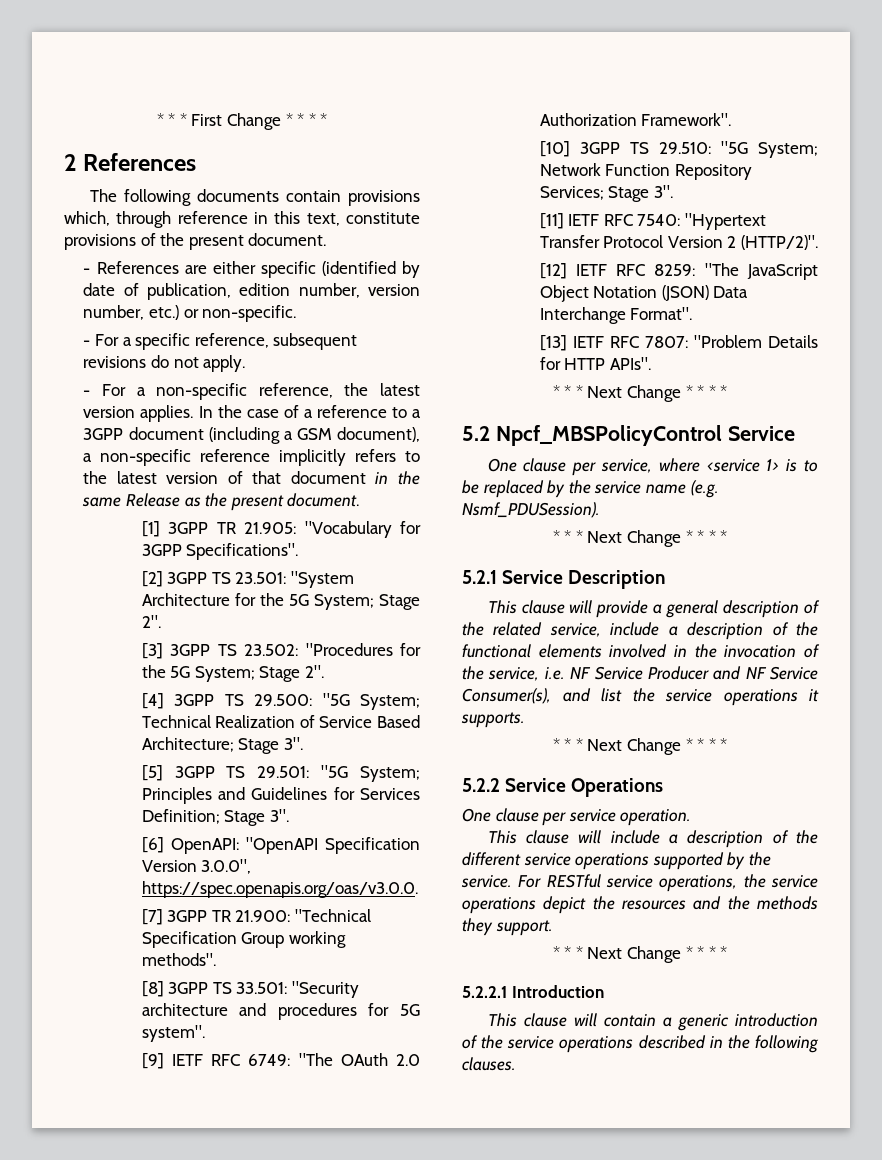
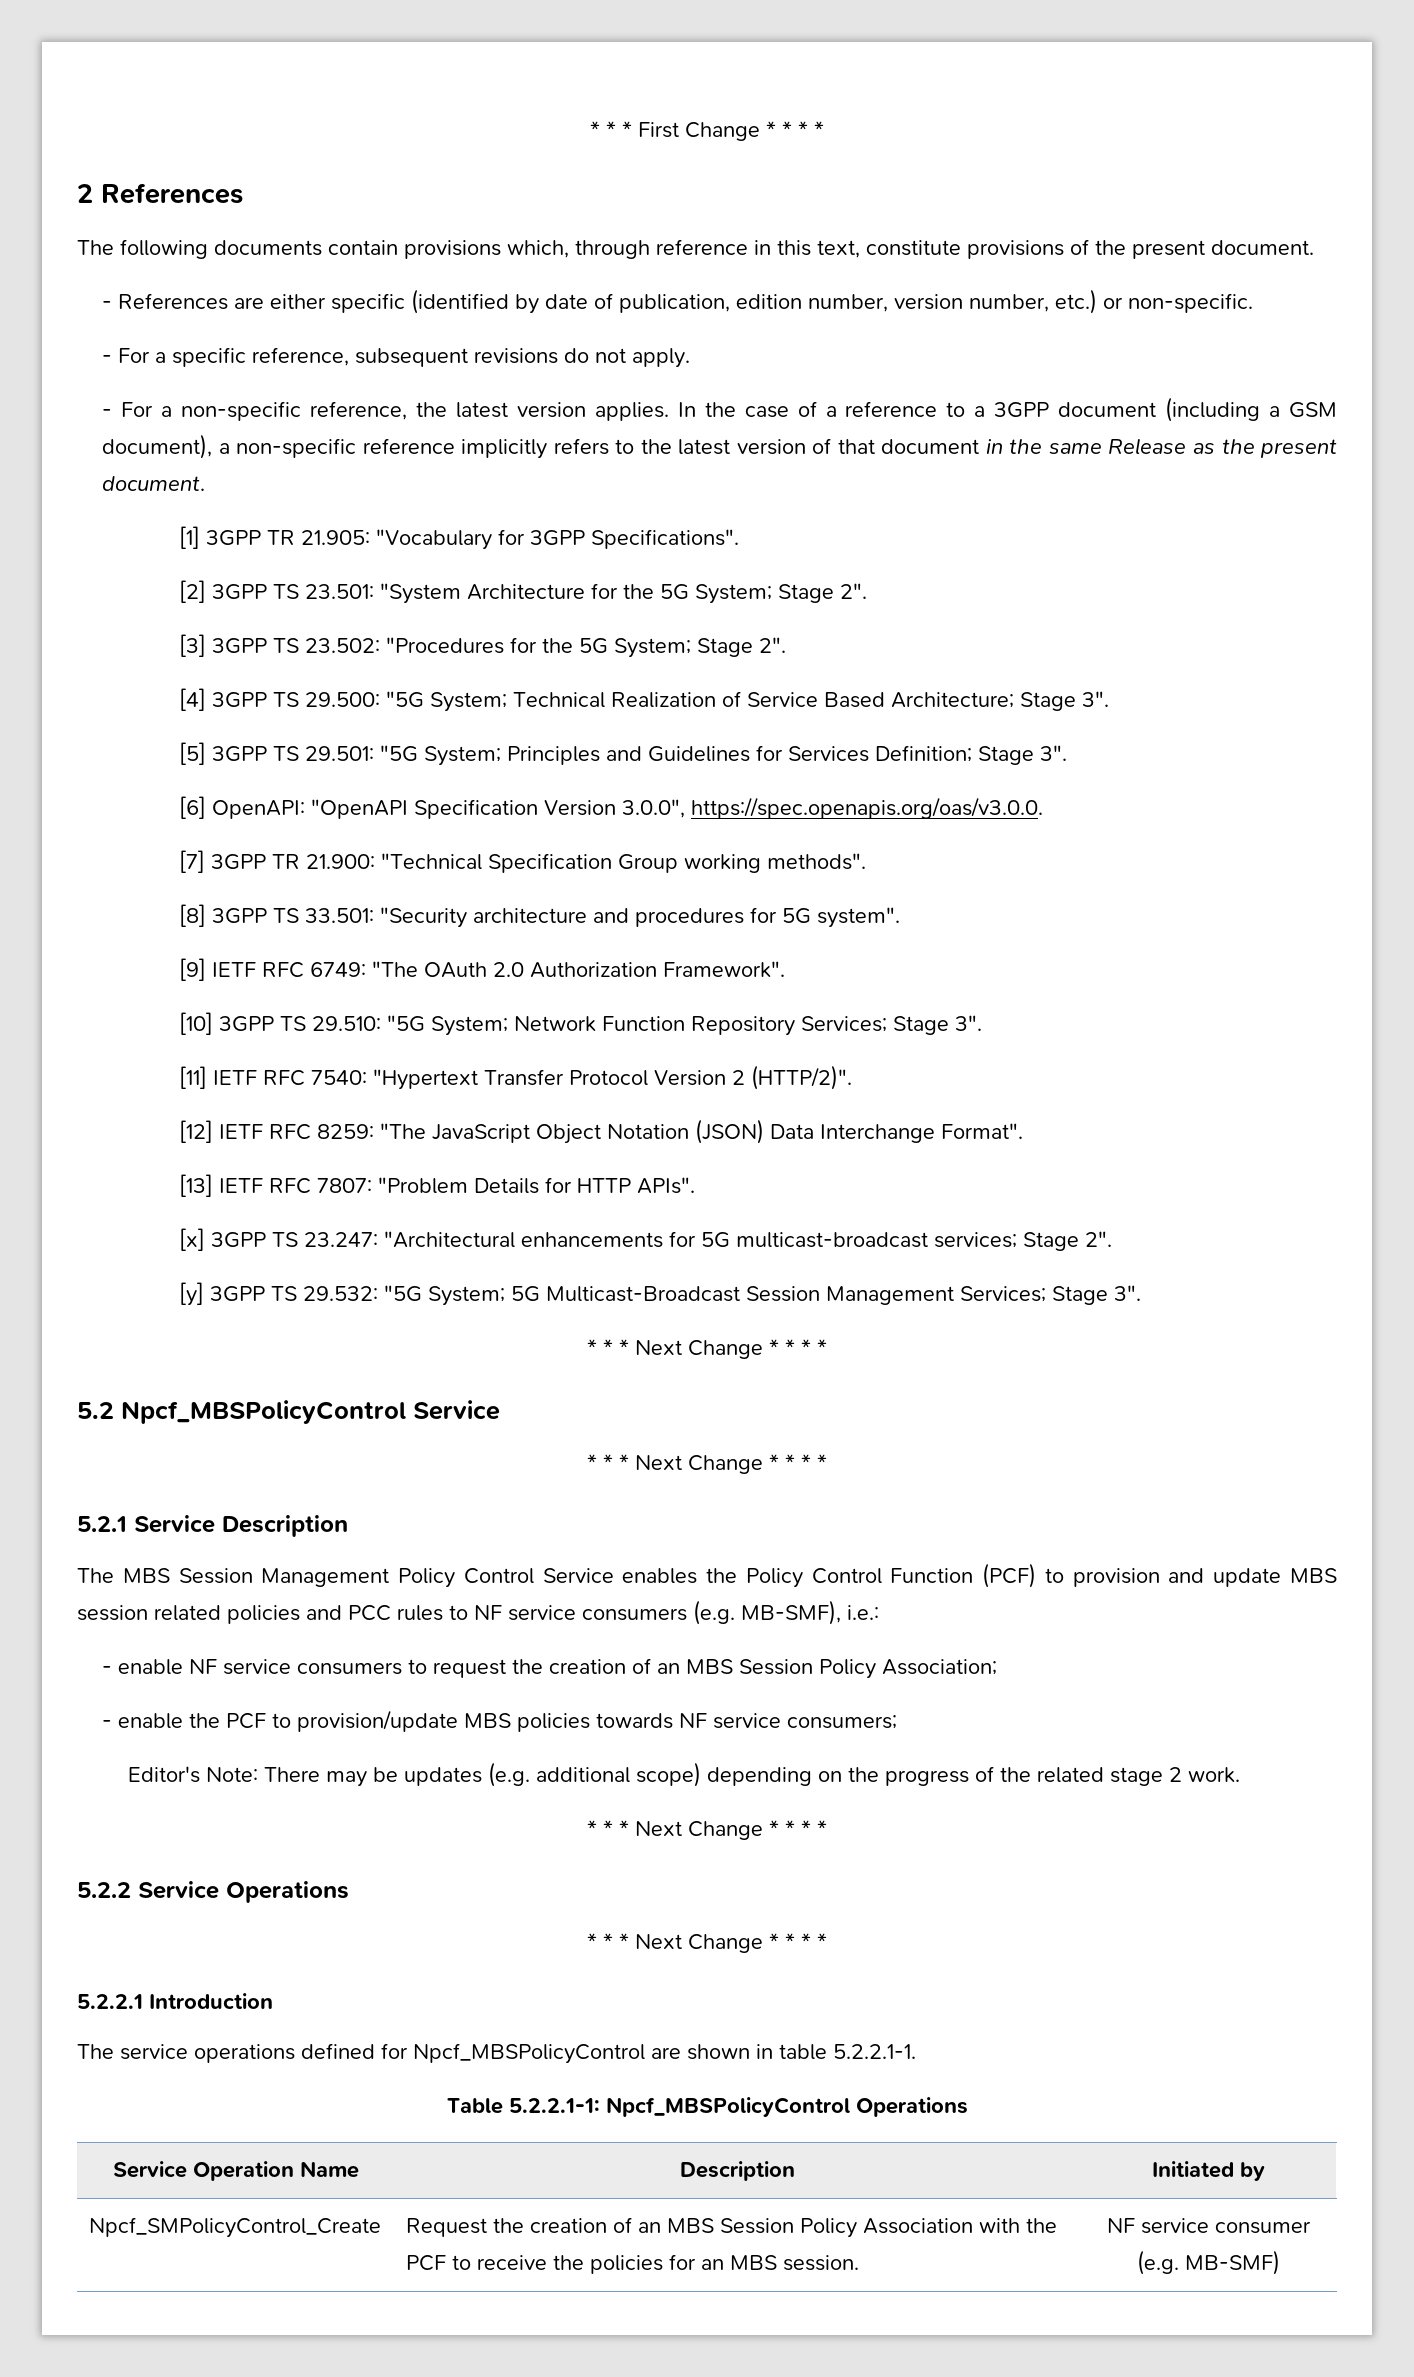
+ [x] 3GPP TS 23.247: "Architectural enhancements for 5G multicast-broadcast services; Stage 2".
+ [y] 3GPP TS 29.532: "5G System; 5G Multicast-Broadcast Session Management Services; Stage 3".
- One clause per service, where <service 1> is to be replaced by the service name (e.g. Nsmf_PDUSession).
- This clause will provide a general description of the related service, include a description of the functional elements involved in the invocation of the service, i.e. NF Service Producer and NF Service Consumer(s), and list the service operations it supports.
+ The MBS Session Management Policy Control Service enables the Policy Control Function (PCF) to provision and update MBS session related policies and PCC rules to NF service consumers (e.g. MB-SMF), i.e.:
+ - enable NF service consumers to request the creation of an MBS Session Policy Association;
+ - enable the PCF to provision/update MBS policies towards NF service consumers;
+ Editor's Note: There may be updates (e.g. additional scope) depending on the progress of the related stage 2 work.
- One clause per service operation.
- This clause will include a description of the different service operations supported by the service. For RESTful service operations, the service operations depict the resources and the methods they support.
- This clause will contain a generic introduction of the service operations described in the following clauses.
+ The service operations defined for Npcf_MBSPolicyControl are shown in table 5.2.2.1-1.
+ Table 5.2.2.1-1: Npcf_MBSPolicyControl Operations
+ Service Operation Name | Description | Initiated by
+ Npcf_SMPolicyControl_Create | Request the creation of an MBS Session Policy Association with the PCF to receive the policies for an MBS session. | NF service consumer (e.g. MB-SMF)

